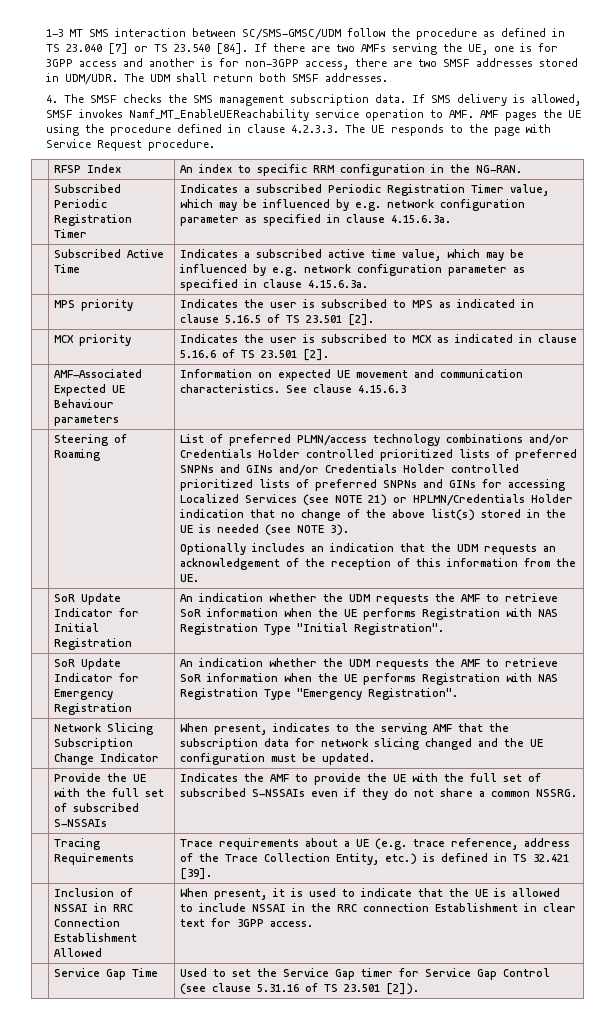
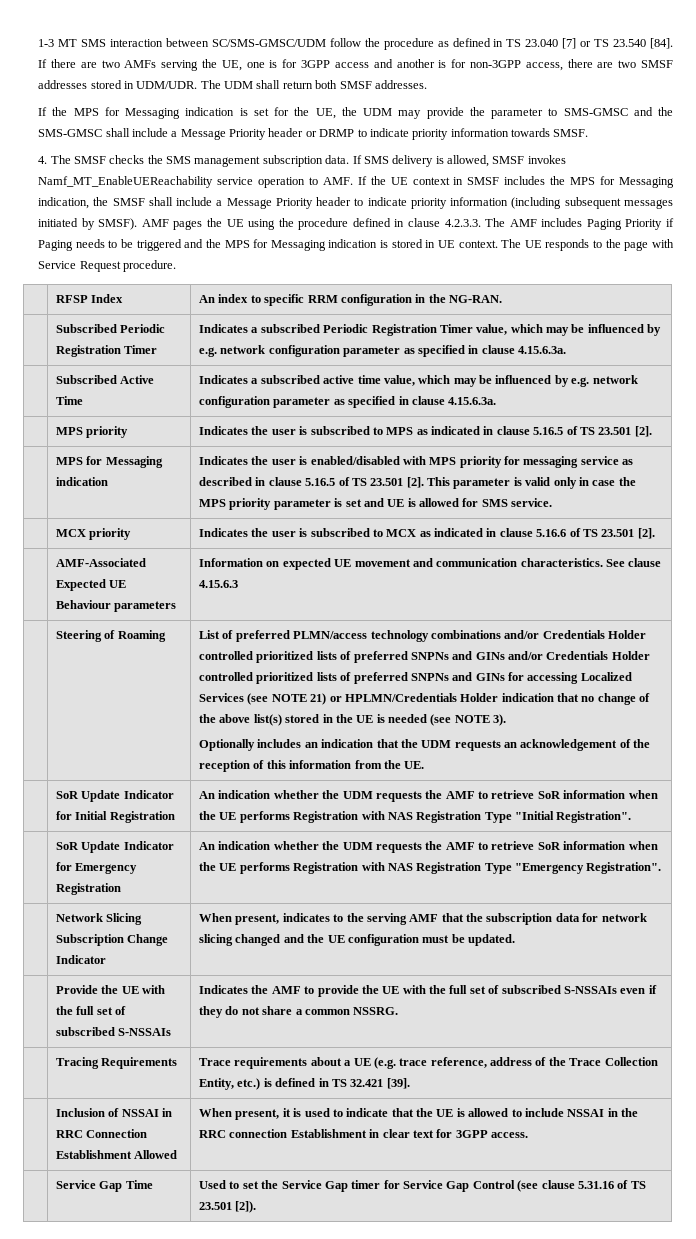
+ If the MPS for Messaging indication is set for the UE, the UDM may provide the parameter to SMS-GMSC and the SMS-GMSC shall include a Message Priority header or DRMP to indicate priority information towards SMSF.
- If SMS delivery is allowed, SMSF invokes Namf_MT_EnableUEReachability service operation to AMF. AMF pages the UE using the procedure defined in clause 4.2.3.3. The UE responds to the page with Service Request procedure.
+ If SMS delivery is allowed, SMSF invokes Namf_MT_EnableUEReachability service operation to AMF. If the UE context in SMSF includes the MPS for Messaging indication, the SMSF shall include a Message Priority header to indicate priority information (including subsequent messages initiated by SMSF). AMF pages the UE using the procedure defined in clause 4.2.3.3. The AMF includes Paging Priority if Paging needs to be triggered and the MPS for Messaging indication is stored in UE context. The UE responds to the page with Service Request procedure.
+ MPS for Messaging indication | Indicates the user is enabled/disabled with MPS priority for messaging service as described in clause 5.16.5 of TS 23.501 [2]. This parameter is valid only in case the MPS priority parameter is set and UE is allowed for SMS service.

